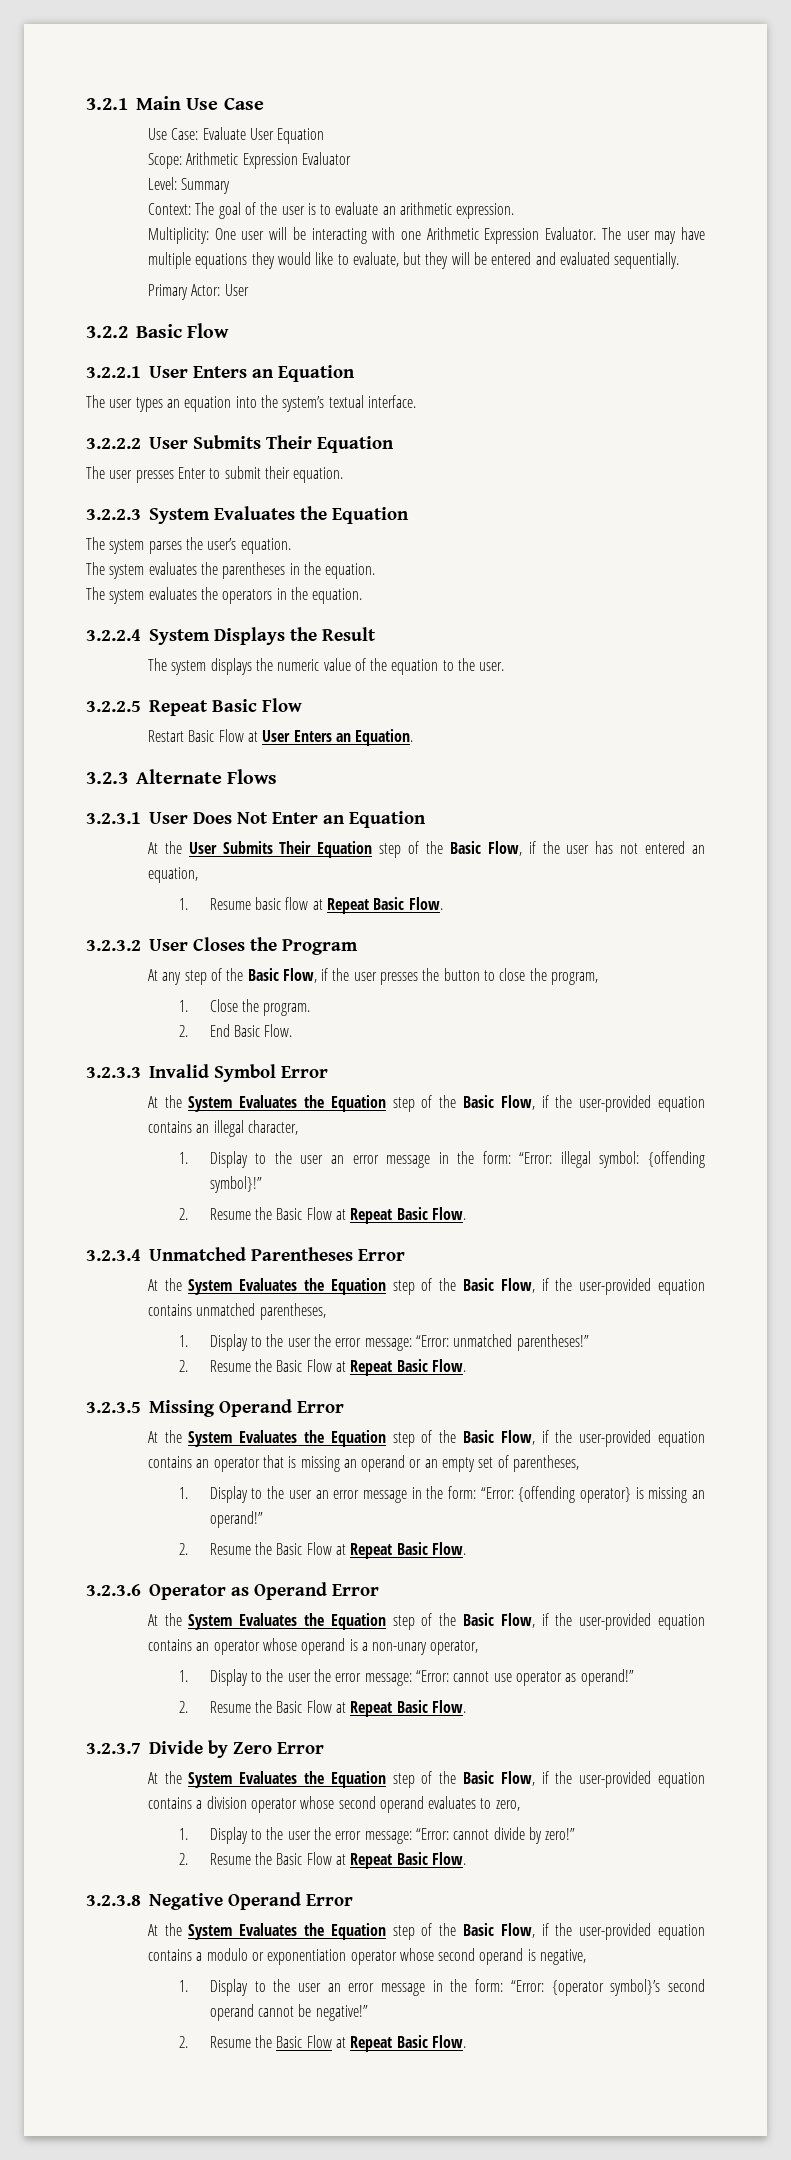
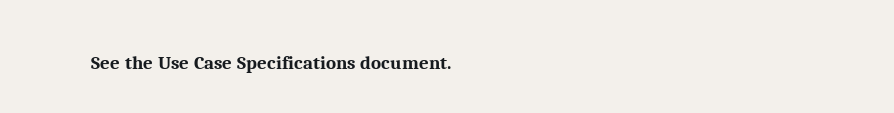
- 3.2.1 Main Use Case
- Use Case: Evaluate User Equation
- Scope: Arithmetic Expression Evaluator
- Level: Summary
- Context: The goal of the user is to evaluate an arithmetic expression.
- Multiplicity: One user will be interacting with one Arithmetic Expression Evaluator. The user may have multiple equations they would like to evaluate, but they will be entered and evaluated sequentially.
- Primary Actor: User
- 3.2.2 Basic Flow
- 3.2.2.1 User Enters an Equation
- The user types an equation into the system’s textual interface.
- 3.2.2.2 User Submits Their Equation
- The user presses Enter to submit their equation.
- 3.2.2.3 System Evaluates the Equation
- The system parses the user’s equation.
- The system evaluates the parentheses in the equation.
- The system evaluates the operators in the equation.
- 3.2.2.4 System Displays the Result
- The system displays the numeric value of the equation to the user.
- 3.2.2.5 Repeat Basic Flow
- Restart Basic Flow at User Enters an Equation.
- 3.2.3 Alternate Flows
- 3.2.3.1 User Does Not Enter an Equation
- At the User Submits Their Equation step of the Basic Flow, if the user has not entered an equation,
- 1. Resume basic flow at Repeat Basic Flow.
- 3.2.3.2 User Closes the Program
- At any step of the Basic Flow, if the user presses the button to close the program,
- 1. Close the program.
- 2. End Basic Flow.
- 3.2.3.3 Invalid Symbol Error
- At the System Evaluates the Equation step of the Basic Flow, if the user-provided equation contains an illegal character,
- 1. Display to the user an error message in the form: “Error: illegal symbol: {offending symbol}!”
- 2. Resume the Basic Flow at Repeat Basic Flow.
- 3.2.3.4 Unmatched Parentheses Error
- At the System Evaluates the Equation step of the Basic Flow, if the user-provided equation contains unmatched parentheses,
- 1. Display to the user the error message: “Error: unmatched parentheses!”
- 2. Resume the Basic Flow at Repeat Basic Flow.
- 3.2.3.5 Missing Operand Error
- At the System Evaluates the Equation step of the Basic Flow, if the user-provided equation contains an operator that is missing an operand or an empty set of parentheses,
- 1. Display to the user an error message in the form: “Error: {offending operator} is missing an operand!”
- 2. Resume the Basic Flow at Repeat Basic Flow.
- 3.2.3.6 Operator as Operand Error
- At the System Evaluates the Equation step of the Basic Flow, if the user-provided equation contains an operator whose operand is a non-unary operator,
- 1. Display to the user the error message: “Error: cannot use operator as operand!”
- 2. Resume the Basic Flow at Repeat Basic Flow.
- 3.2.3.7 Divide by Zero Error
- At the System Evaluates the Equation step of the Basic Flow, if the user-provided equation contains a division operator whose second operand evaluates to zero,
- 1. Display to the user the error message: “Error: cannot divide by zero!”
- 2. Resume the Basic Flow at Repeat Basic Flow.
- 3.2.3.8 Negative Operand Error
- At the System Evaluates the Equation step of the Basic Flow, if the user-provided equation contains a modulo or exponentiation operator whose second operand is negative,
- 1. Display to the user an error message in the form: “Error: {operator symbol}’s second operand cannot be negative!”
- 2. Resume the Basic Flow at Repeat Basic Flow.
+ See the Use Case Specifications document.

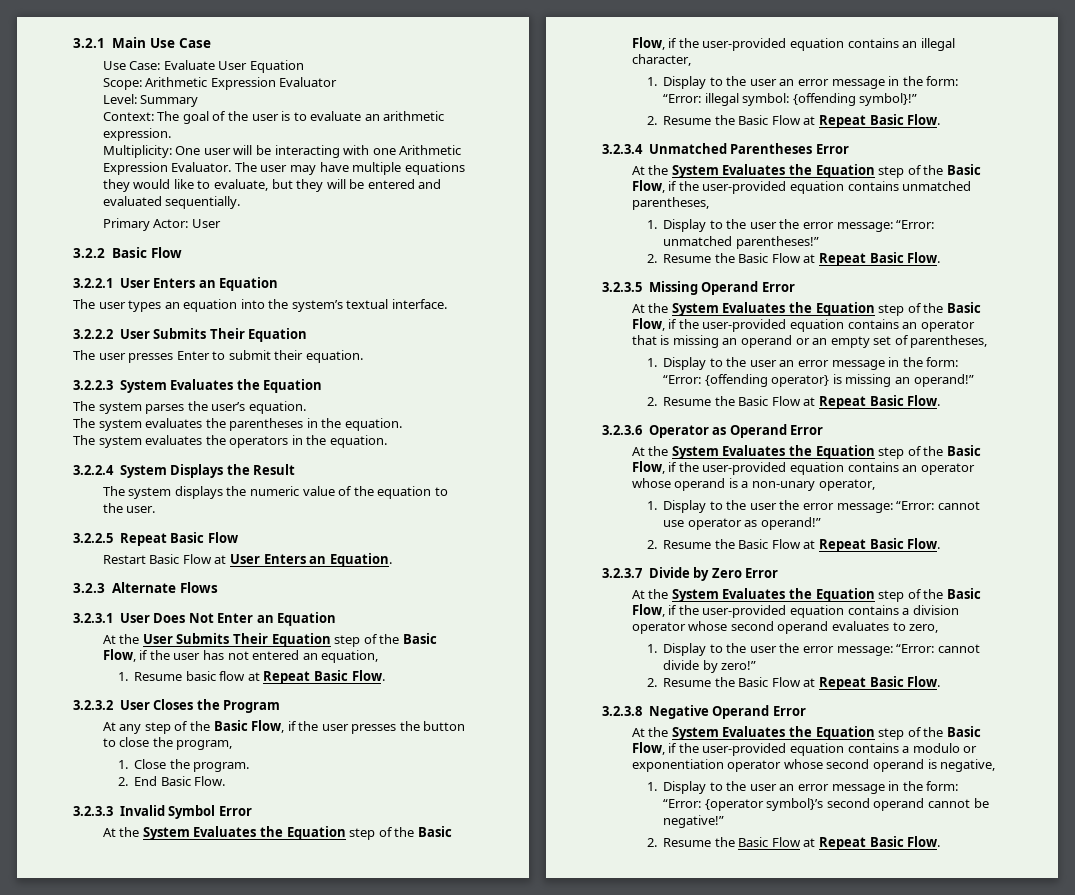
- See the Use Case Specifications document.
+ 3.2.1 Main Use Case
+ Use Case: Evaluate User Equation
+ Scope: Arithmetic Expression Evaluator
+ Level: Summary
+ Context: The goal of the user is to evaluate an arithmetic expression.
+ Multiplicity: One user will be interacting with one Arithmetic Expression Evaluator. The user may have multiple equations they would like to evaluate, but they will be entered and evaluated sequentially.
+ Primary Actor: User
+ 3.2.2 Basic Flow
+ 3.2.2.1 User Enters an Equation
+ The user types an equation into the system’s textual interface.
+ 3.2.2.2 User Submits Their Equation
+ The user presses Enter to submit their equation.
+ 3.2.2.3 System Evaluates the Equation
+ The system parses the user’s equation.
+ The system evaluates the parentheses in the equation.
+ The system evaluates the operators in the equation.
+ 3.2.2.4 System Displays the Result
+ The system displays the numeric value of the equation to the user.
+ 3.2.2.5 Repeat Basic Flow
+ Restart Basic Flow at User Enters an Equation.
+ 3.2.3 Alternate Flows
+ 3.2.3.1 User Does Not Enter an Equation
+ At the User Submits Their Equation step of the Basic Flow, if the user has not entered an equation,
+ 1. Resume basic flow at Repeat Basic Flow.
+ 3.2.3.2 User Closes the Program
+ At any step of the Basic Flow, if the user presses the button to close the program,
+ 1. Close the program.
+ 2. End Basic Flow.
+ 3.2.3.3 Invalid Symbol Error
+ At the System Evaluates the Equation step of the Basic Flow, if the user-provided equation contains an illegal character,
+ 1. Display to the user an error message in the form: “Error: illegal symbol: {offending symbol}!”
+ 2. Resume the Basic Flow at Repeat Basic Flow.
+ 3.2.3.4 Unmatched Parentheses Error
+ At the System Evaluates the Equation step of the Basic Flow, if the user-provided equation contains unmatched parentheses,
+ 1. Display to the user the error message: “Error: unmatched parentheses!”
+ 2. Resume the Basic Flow at Repeat Basic Flow.
+ 3.2.3.5 Missing Operand Error
+ At the System Evaluates the Equation step of the Basic Flow, if the user-provided equation contains an operator that is missing an operand or an empty set of parentheses,
+ 1. Display to the user an error message in the form: “Error: {offending operator} is missing an operand!”
+ 2. Resume the Basic Flow at Repeat Basic Flow.
+ 3.2.3.6 Operator as Operand Error
+ At the System Evaluates the Equation step of the Basic Flow, if the user-provided equation contains an operator whose operand is a non-unary operator,
+ 1. Display to the user the error message: “Error: cannot use operator as operand!”
+ 2. Resume the Basic Flow at Repeat Basic Flow.
+ 3.2.3.7 Divide by Zero Error
+ At the System Evaluates the Equation step of the Basic Flow, if the user-provided equation contains a division operator whose second operand evaluates to zero,
+ 1. Display to the user the error message: “Error: cannot divide by zero!”
+ 2. Resume the Basic Flow at Repeat Basic Flow.
+ 3.2.3.8 Negative Operand Error
+ At the System Evaluates the Equation step of the Basic Flow, if the user-provided equation contains a modulo or exponentiation operator whose second operand is negative,
+ 1. Display to the user an error message in the form: “Error: {operator symbol}’s second operand cannot be negative!”
+ 2. Resume the Basic Flow at Repeat Basic Flow.

